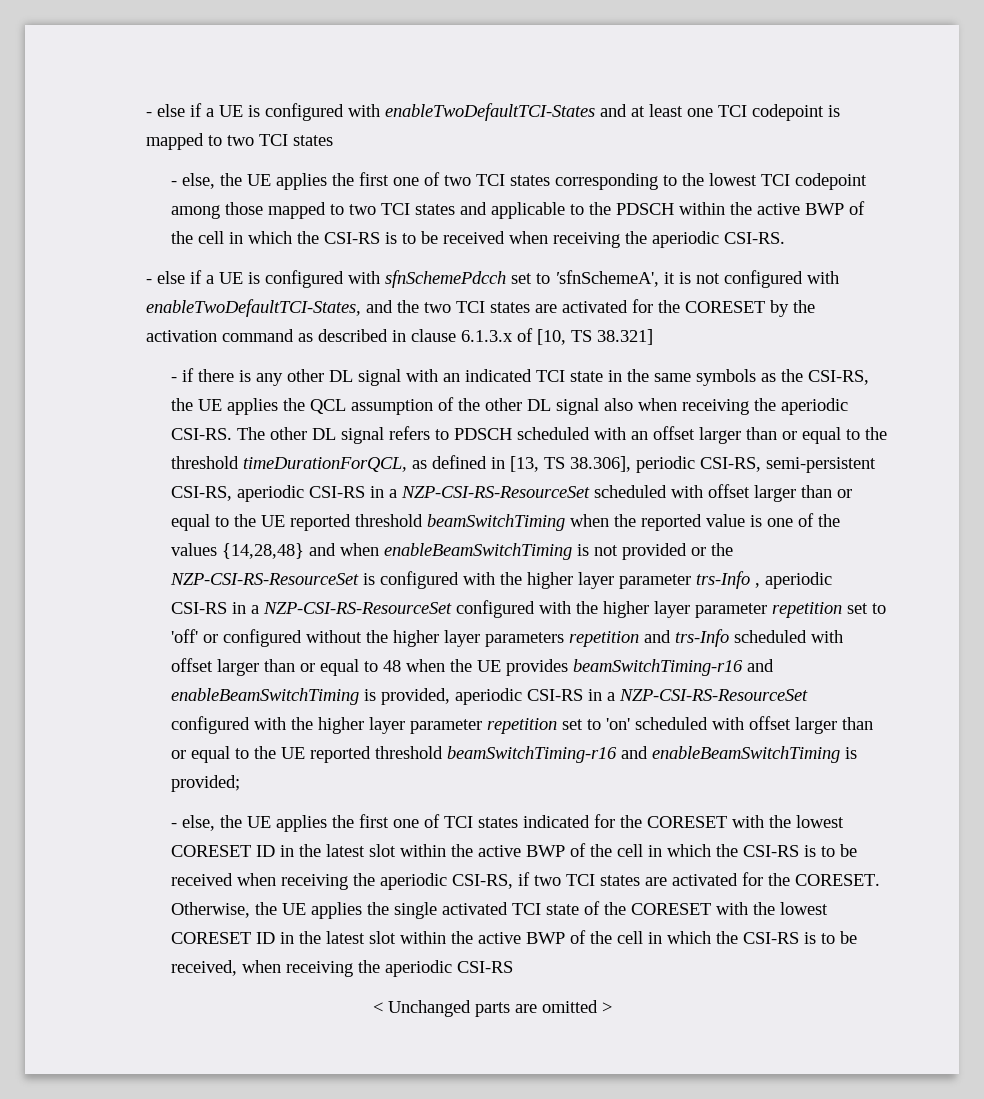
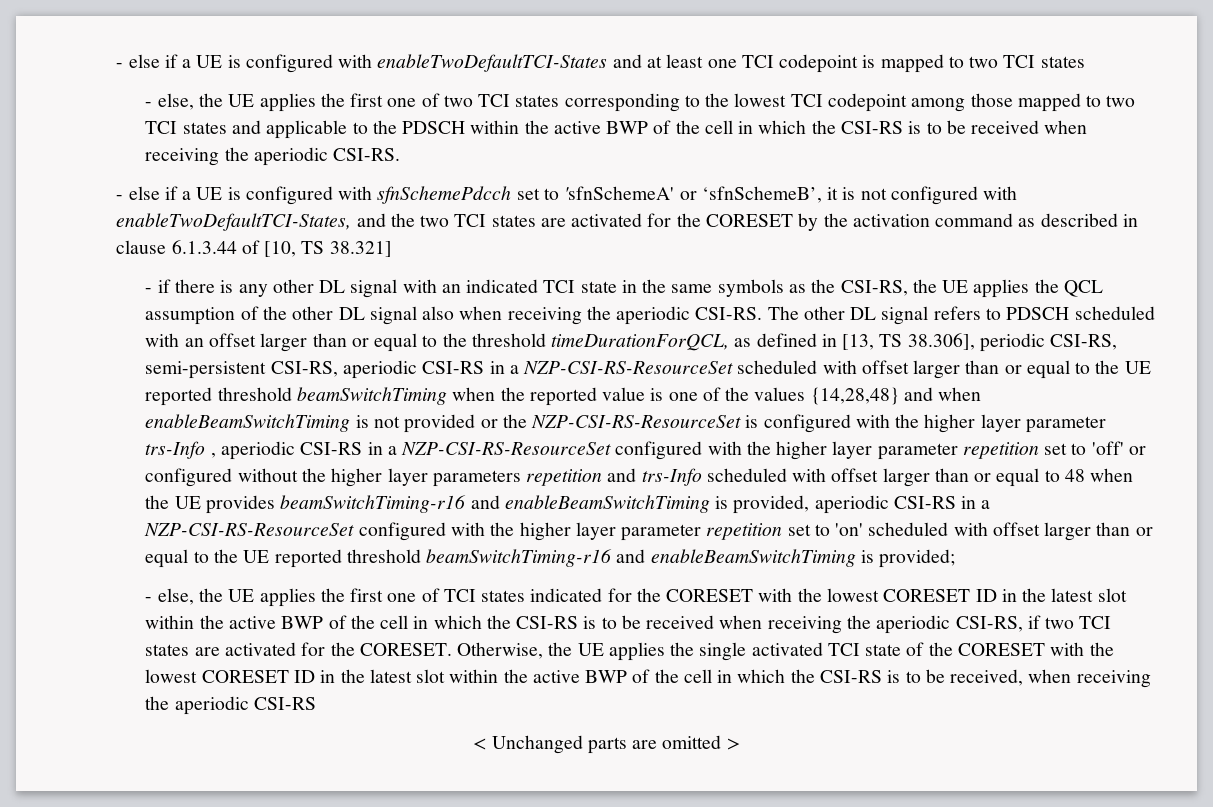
- - else if a UE is configured with sfnSchemePdcch set to 'sfnSchemeA', it is not configured with enableTwoDefaultTCI-States, and the two TCI states are activated for the CORESET by the activation command as described in clause 6.1.3.x of [10, TS 38.321]
+ - else if a UE is configured with sfnSchemePdcch set to 'sfnSchemeA' or ‘sfnSchemeB’, it is not configured with enableTwoDefaultTCI-States, and the two TCI states are activated for the CORESET by the activation command as described in clause 6.1.3.44 of [10, TS 38.321]

